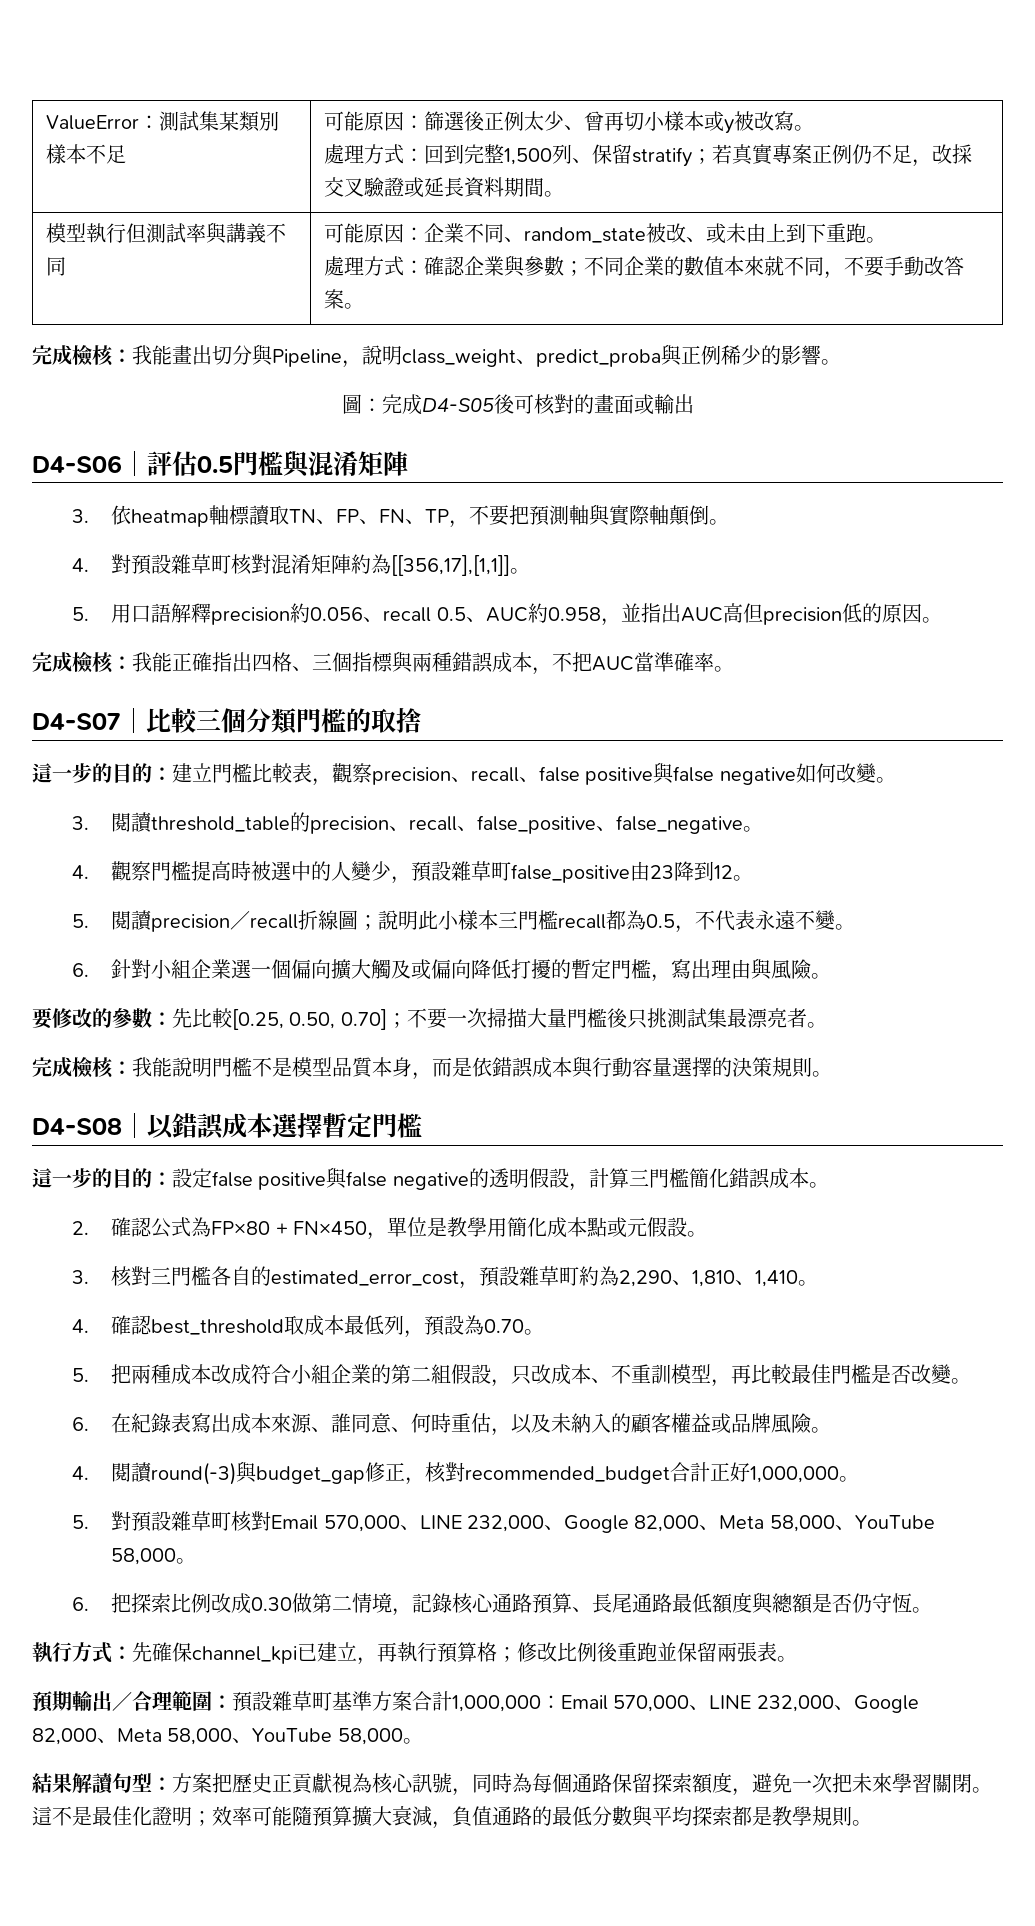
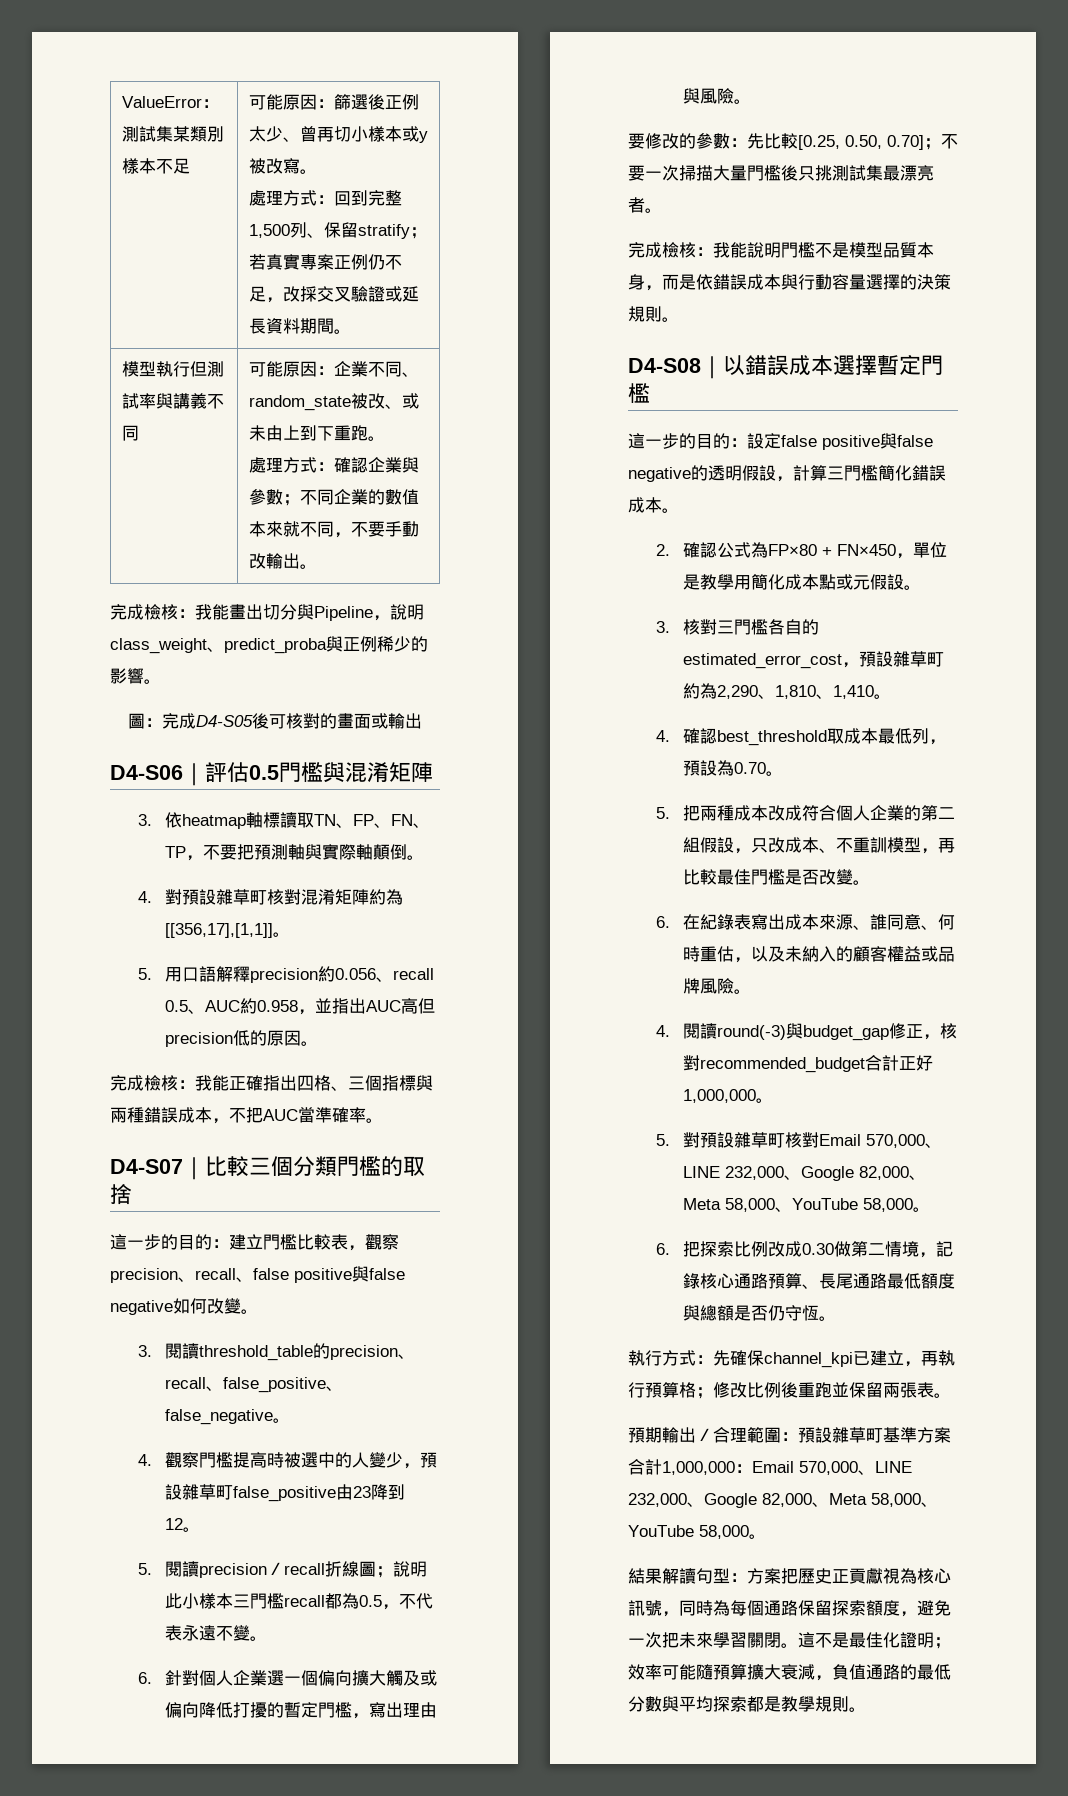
  模型執行但測試率與講義不同 | 可能原因：企業不同、random_state被改、或未由上到下重跑。
- 處理方式：確認企業與參數；不同企業的數值本來就不同，不要手動改答案。
+ 處理方式：確認企業與參數；不同企業的數值本來就不同，不要手動改輸出。
- 6.針對小組企業選一個偏向擴大觸及或偏向降低打擾的暫定門檻，寫出理由與風險。
+ 6.針對個人企業選一個偏向擴大觸及或偏向降低打擾的暫定門檻，寫出理由與風險。
- 5.把兩種成本改成符合小組企業的第二組假設，只改成本、不重訓模型，再比較最佳門檻是否改變。
+ 5.把兩種成本改成符合個人企業的第二組假設，只改成本、不重訓模型，再比較最佳門檻是否改變。

